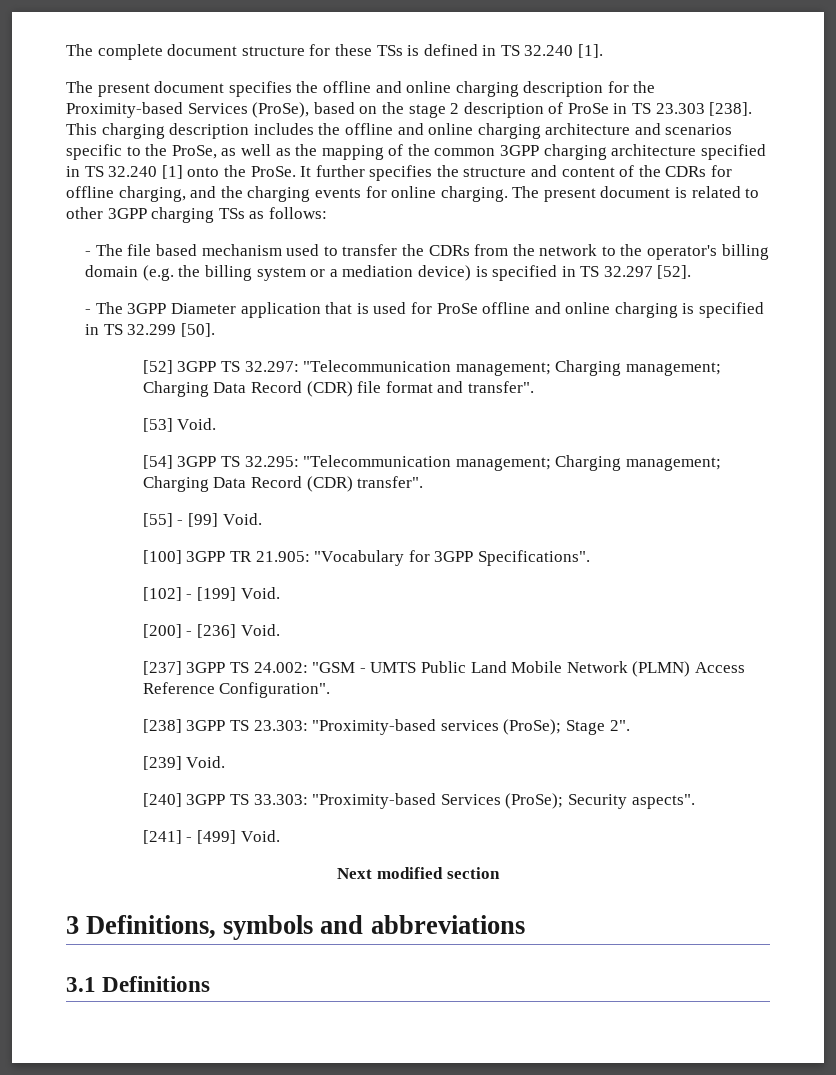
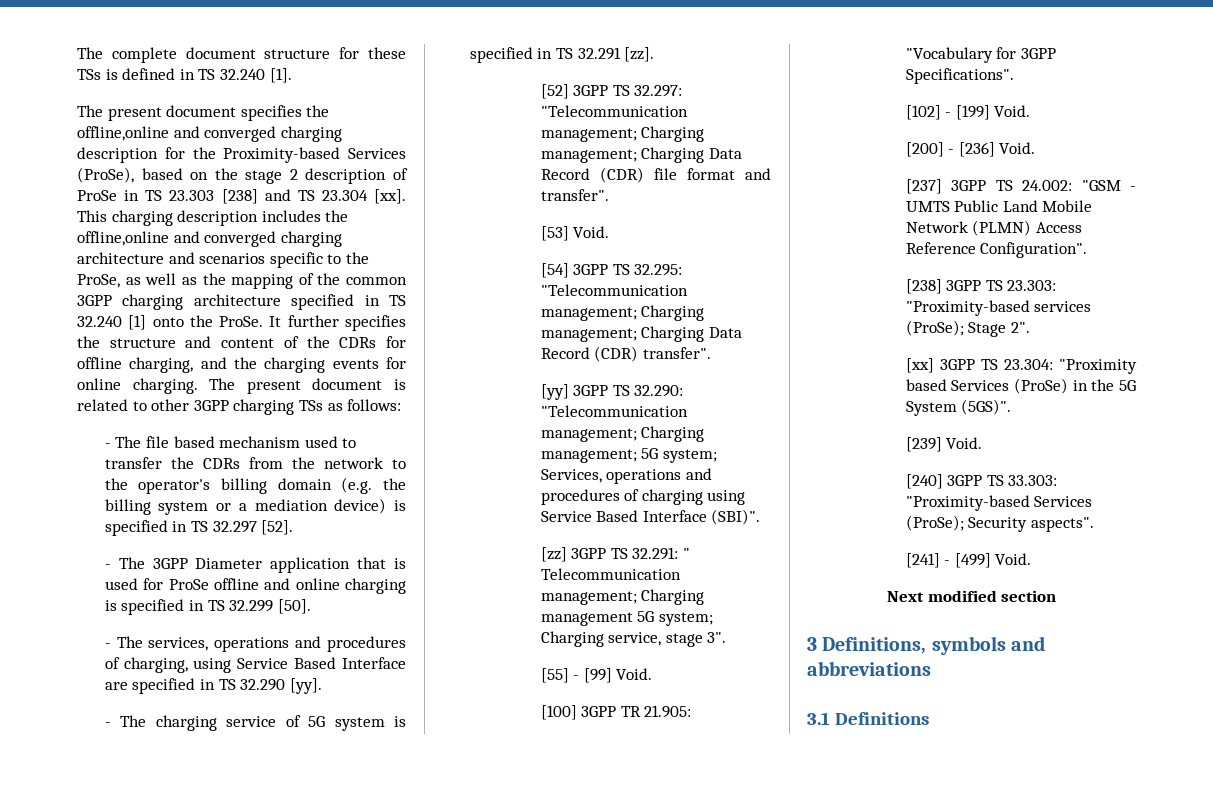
- The present document specifies the offline and online charging description for the Proximity-based Services (ProSe), based on the stage 2 description of ProSe in TS 23.303 [238].
+ The present document specifies the offline,online and converged charging description for the Proximity-based Services (ProSe), based on the stage 2 description of ProSe in TS 23.303 [238] and TS 23.304 [xx].
- This charging description includes the offline and online charging architecture and scenarios specific to the ProSe, as well as the mapping of the common 3GPP charging architecture specified in TS 32.240 [1] onto the ProSe.
+ This charging description includes the offline,online and converged charging architecture and scenarios specific to the ProSe, as well as the mapping of the common 3GPP charging architecture specified in TS 32.240 [1] onto the ProSe.
+ - The services, operations and procedures of charging, using Service Based Interface are specified in TS 32.290 [yy].
+ - The charging service of 5G system is specified in TS 32.291 [zz].
+ [yy] 3GPP TS 32.290: "Telecommunication management; Charging management; 5G system; Services, operations and procedures of charging using Service Based Interface (SBI)".
+ [zz] 3GPP TS 32.291: " Telecommunication management; Charging management 5G system; Charging service, stage 3".
+ [xx] 3GPP TS 23.304: "Proximity based Services (ProSe) in the 5G System (5GS)".

